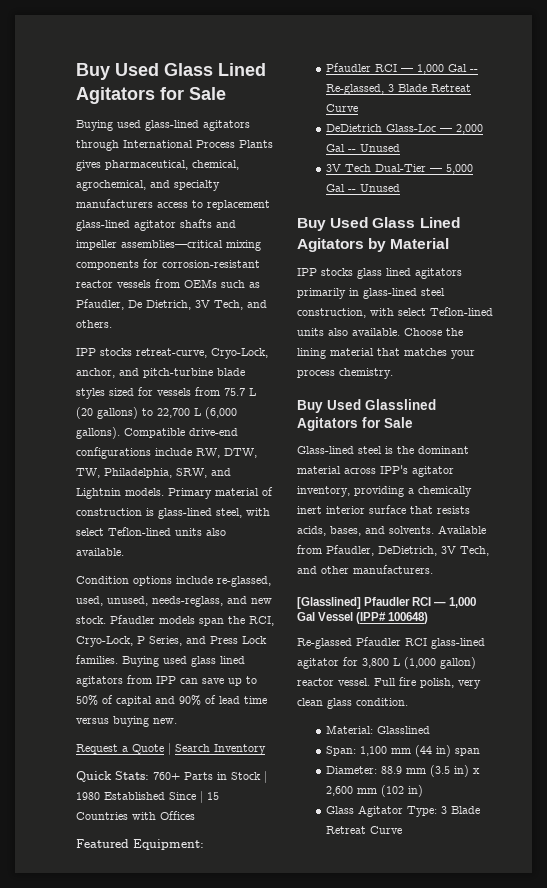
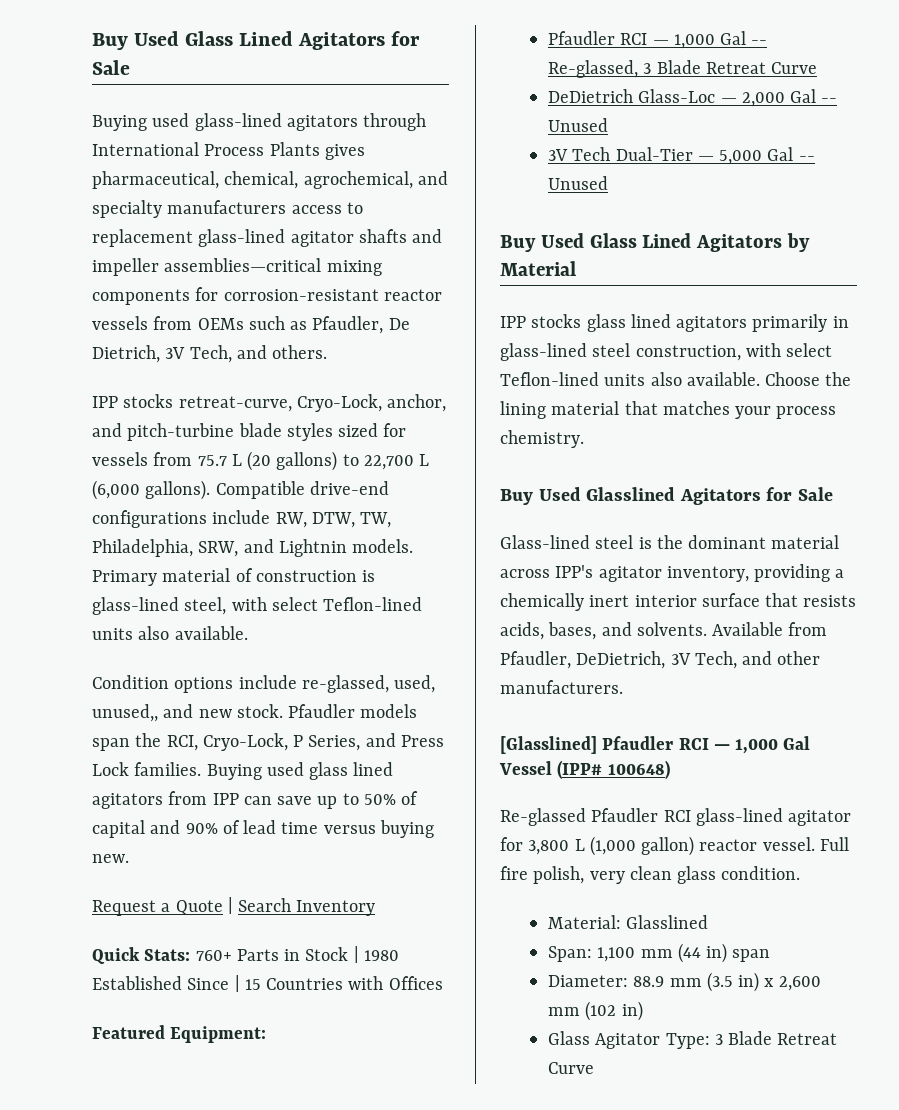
- Condition options include re-glassed, used, unused, needs-reglass, and new stock.
+ Condition options include re-glassed, used, unused,, and new stock.

